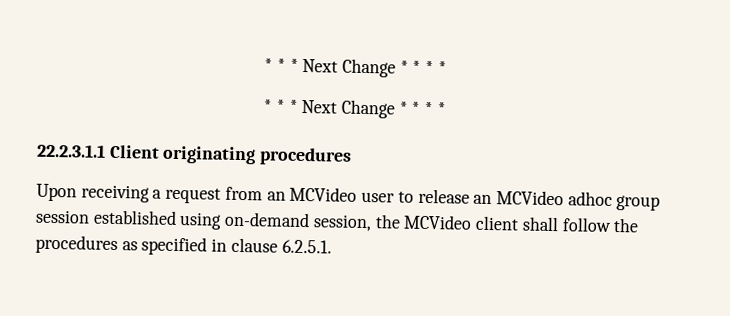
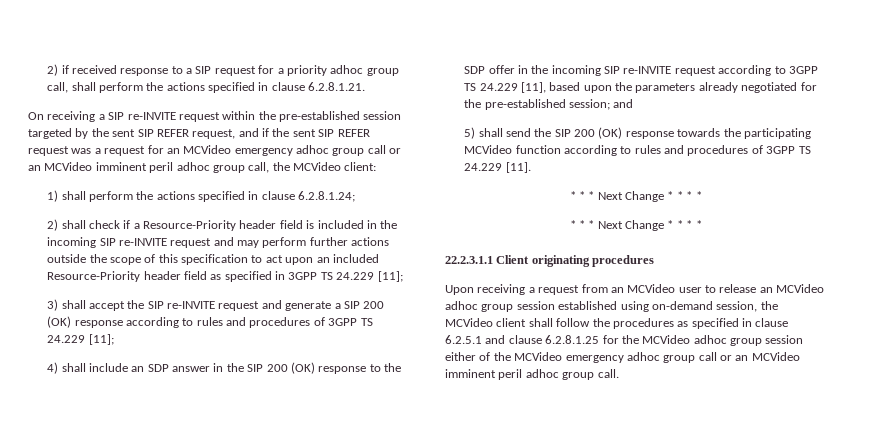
+ 2) if received response to a SIP request for a priority adhoc group call, shall perform the actions specified in clause 6.2.8.1.21.
+ On receiving a SIP re-INVITE request within the pre-established session targeted by the sent SIP REFER request, and if the sent SIP REFER request was a request for an MCVideo emergency adhoc group call or an MCVideo imminent peril adhoc group call, the MCVideo client:
+ 1) shall perform the actions specified in clause 6.2.8.1.24;
+ 2) shall check if a Resource-Priority header field is included in the incoming SIP re-INVITE request and may perform further actions outside the scope of this specification to act upon an included Resource-Priority header field as specified in 3GPP TS 24.229 [11];
+ 3) shall accept the SIP re-INVITE request and generate a SIP 200 (OK) response according to rules and procedures of 3GPP TS 24.229 [11];
+ 4) shall include an SDP answer in the SIP 200 (OK) response to the SDP offer in the incoming SIP re-INVITE request according to 3GPP TS 24.229 [11], based upon the parameters already negotiated for the pre-established session; and
+ 5) shall send the SIP 200 (OK) response towards the participating MCVideo function according to rules and procedures of 3GPP TS 24.229 [11].
- Upon receiving a request from an MCVideo user to release an MCVideo adhoc group session established using on-demand session, the MCVideo client shall follow the procedures as specified in clause 6.2.5.1.
+ Upon receiving a request from an MCVideo user to release an MCVideo adhoc group session established using on-demand session, the MCVideo client shall follow the procedures as specified in clause 6.2.5.1 and clause 6.2.8.1.25 for the MCVideo adhoc group session either of the MCVideo emergency adhoc group call or an MCVideo imminent peril adhoc group call.

